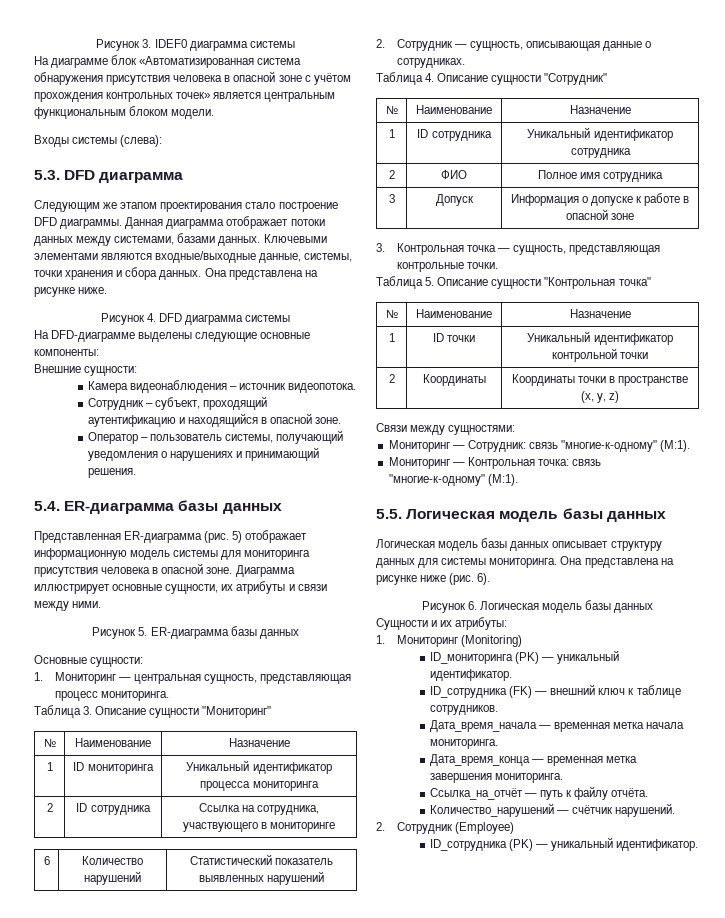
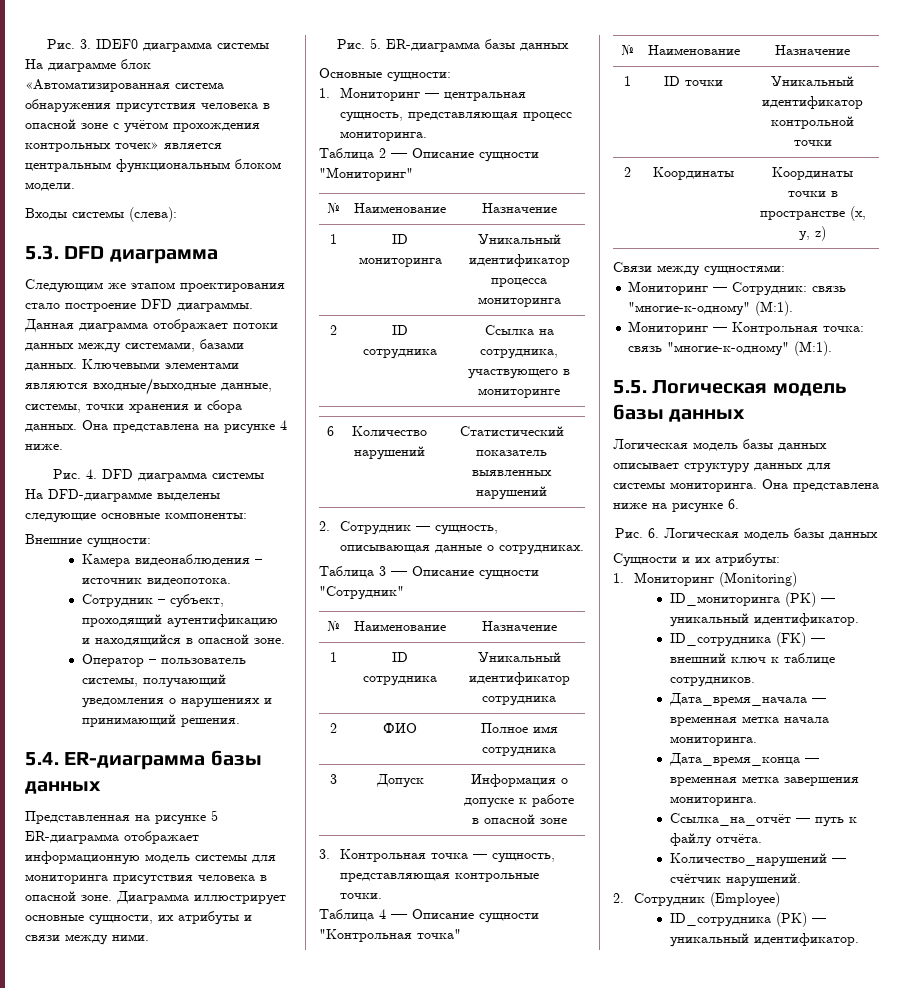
- Рисунок 3. IDEF0 диаграмма системы
+ Рис. 3. IDEF0 диаграмма системы
- Она представлена на рисунке ниже.
+ Она представлена на рисунке 4 ниже.
- Рисунок 4. DFD диаграмма системы
+ Рис. 4. DFD диаграмма системы
- Представленная ER-диаграмма (рис. 5) отображает информационную модель системы для мониторинга присутствия человека в опасной зоне.
+ Представленная на рисунке 5 ER-диаграмма отображает информационную модель системы для мониторинга присутствия человека в опасной зоне.
- Рисунок 5. ER-диаграмма базы данных
+ Рис. 5. ER-диаграмма базы данных
- Таблица 3. Описание сущности "Мониторинг"
+ Таблица 2 — Описание сущности "Мониторинг"
- Таблица 4. Описание сущности "Сотрудник"
+ Таблица 3 — Описание сущности "Сотрудник"
- Таблица 5. Описание сущности "Контрольная точка"
+ Таблица 4 — Описание сущности "Контрольная точка"
- Она представлена на рисунке ниже (рис. 6).
- Рисунок 6. Логическая модель базы данных
+ Она представлена ниже на рисунке 6.
+ Рис. 6. Логическая модель базы данных

